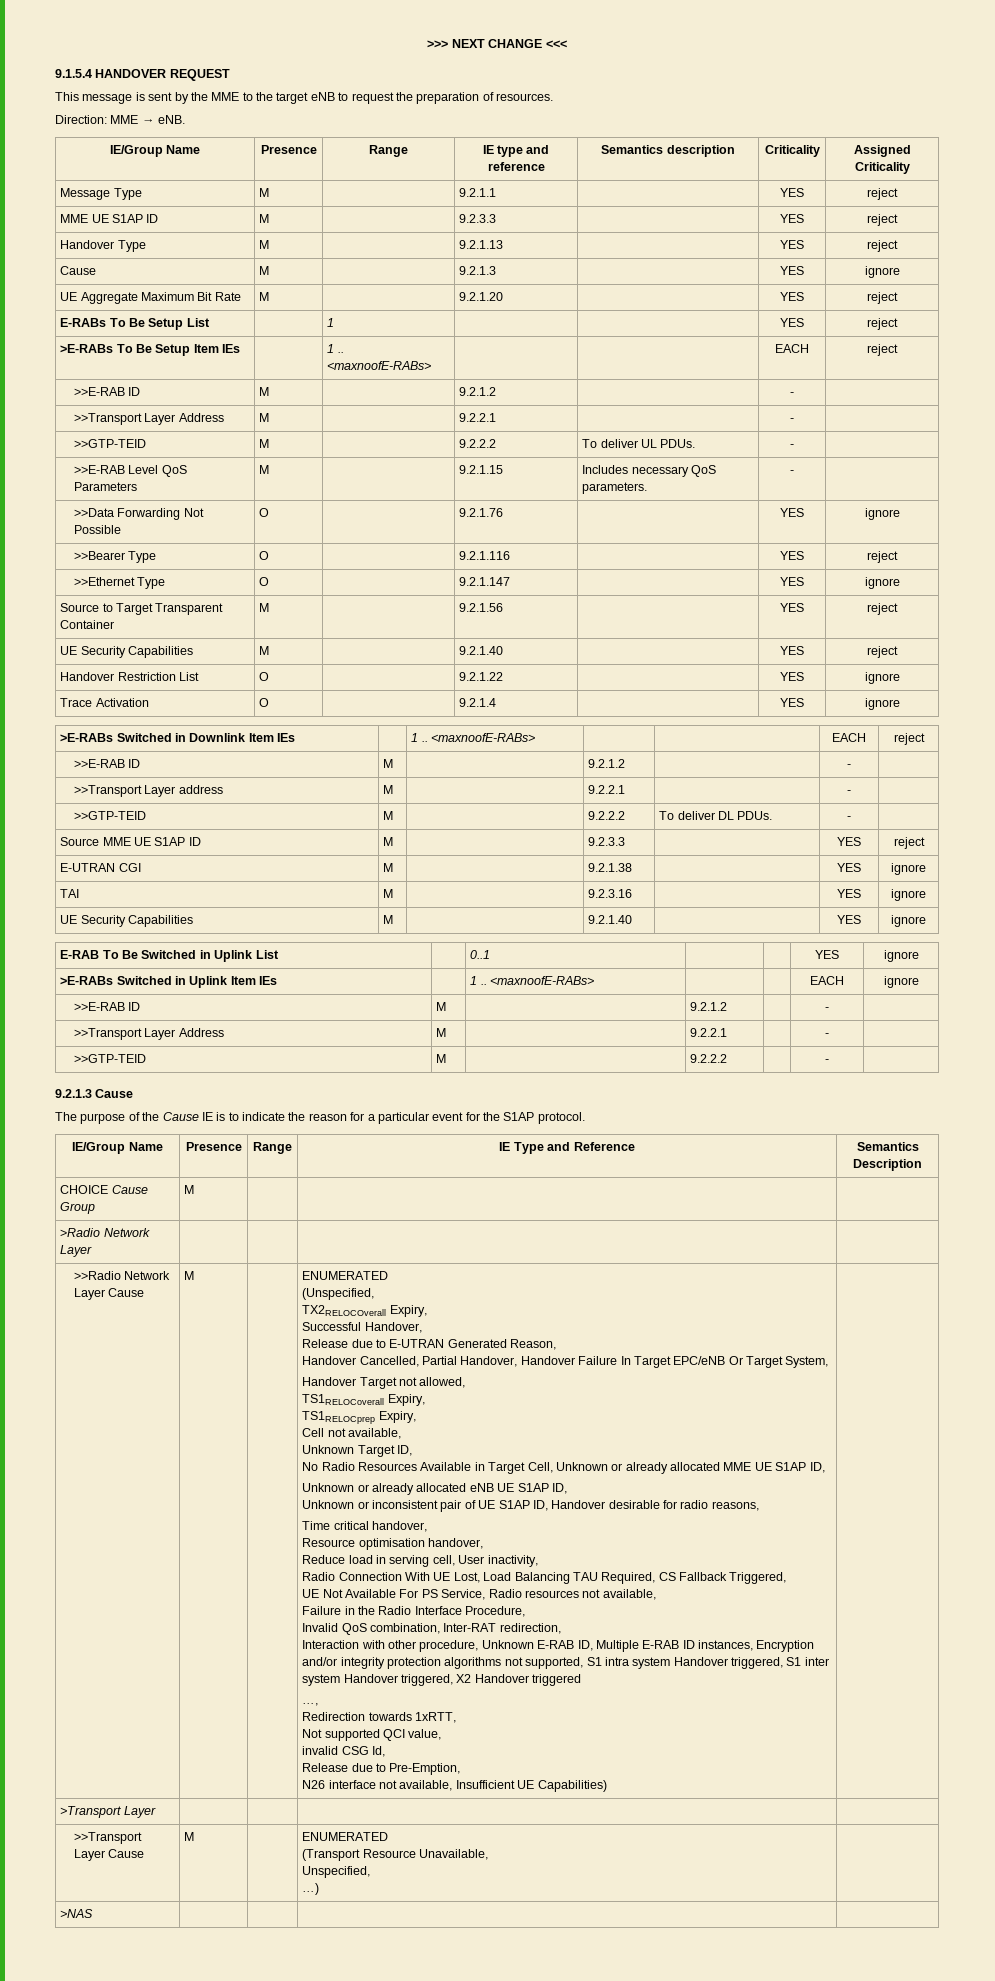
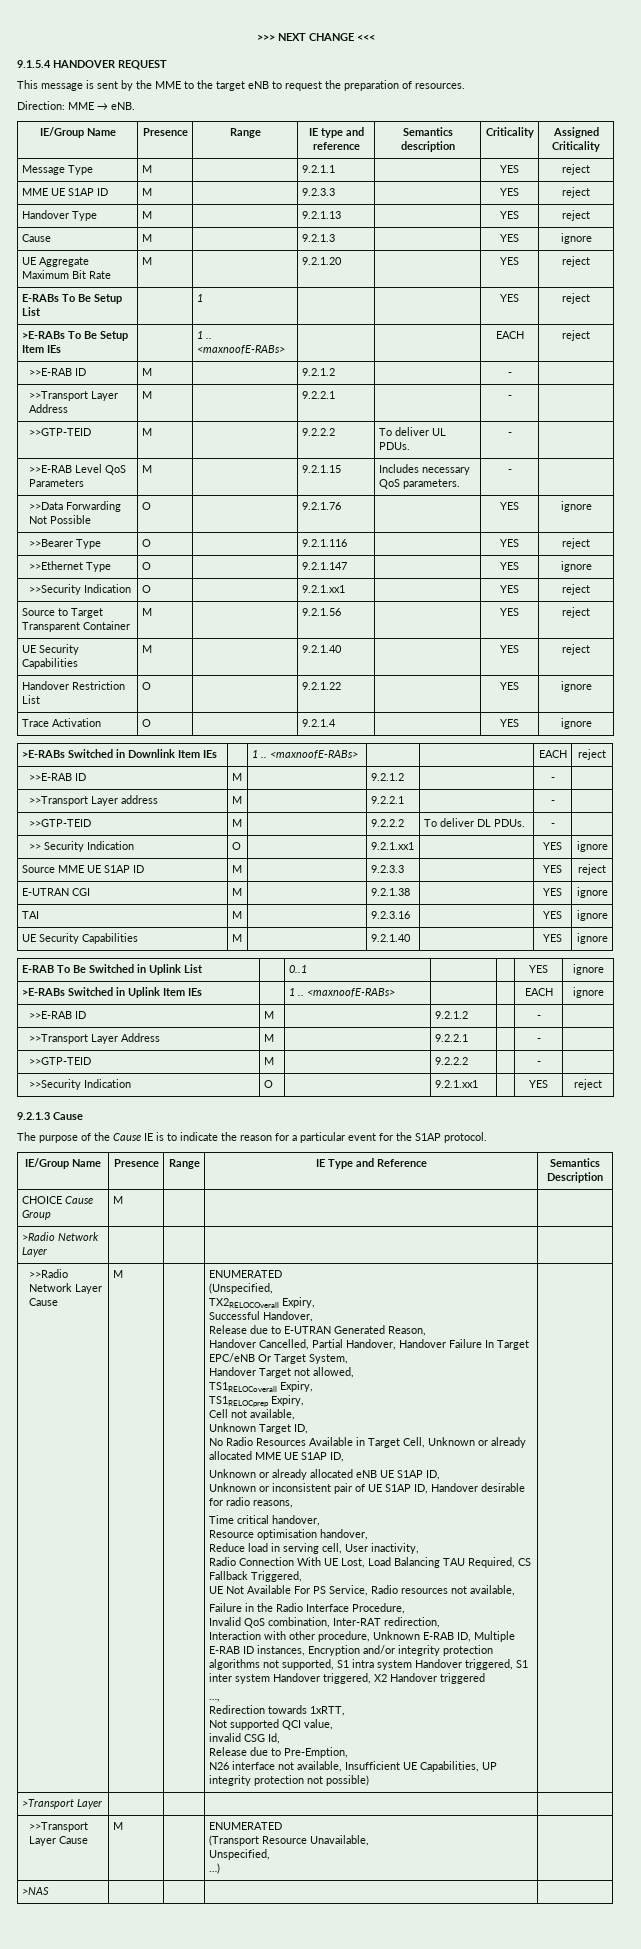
  >>Ethernet Type | O | | 9.2.1.147 | | YES | ignore
+ >>Security Indication | O | | 9.2.1.xx1 | | YES | reject
+ >> Security Indication | O | | 9.2.1.xx1 | | YES | ignore
  >>GTP-TEID | M | | 9.2.2.2 | | - |
+ >>Security Indication | O | | 9.2.1.xx1 | | YES | reject
- N26 interface not available, Insufficient UE Capabilities)
+ N26 interface not available, Insufficient UE Capabilities, UP integrity protection not possible)

